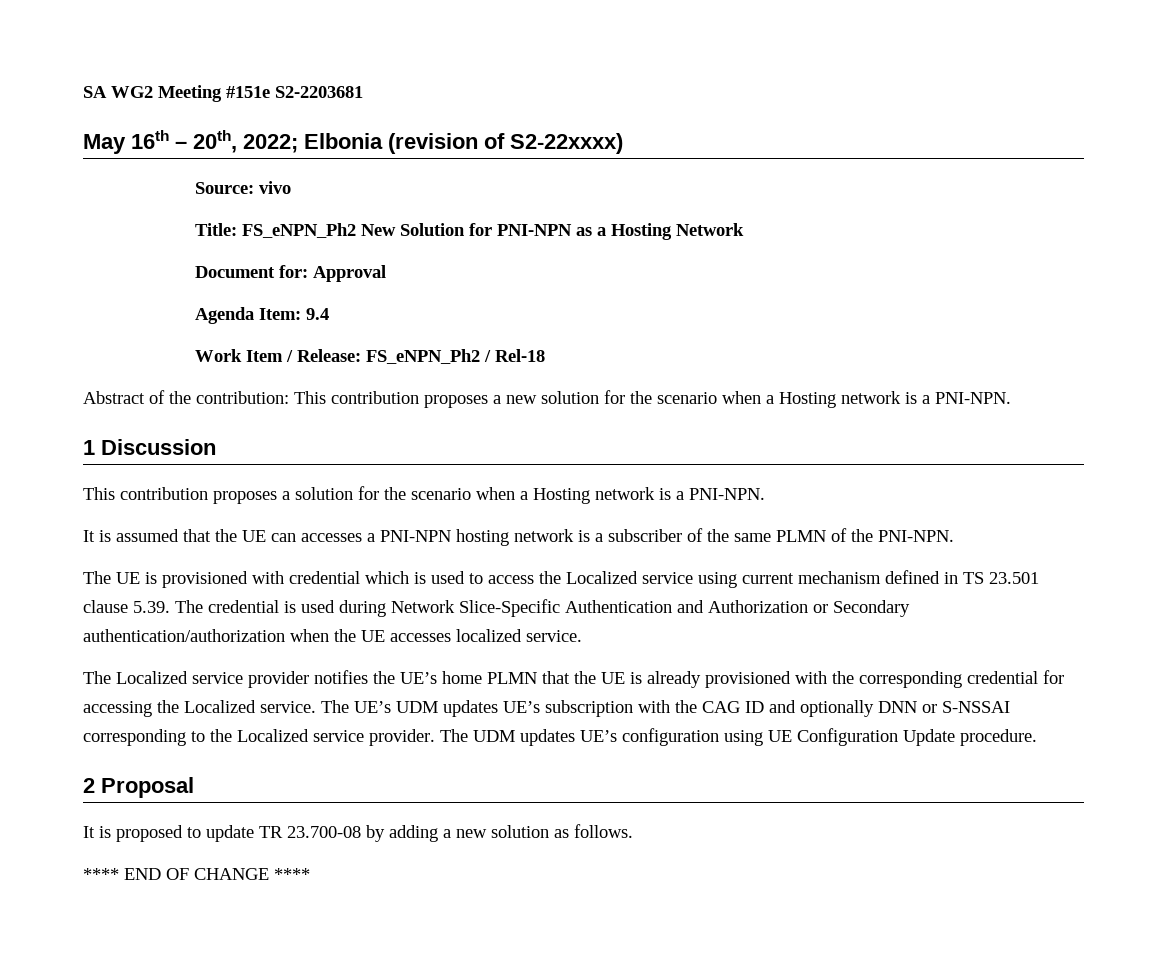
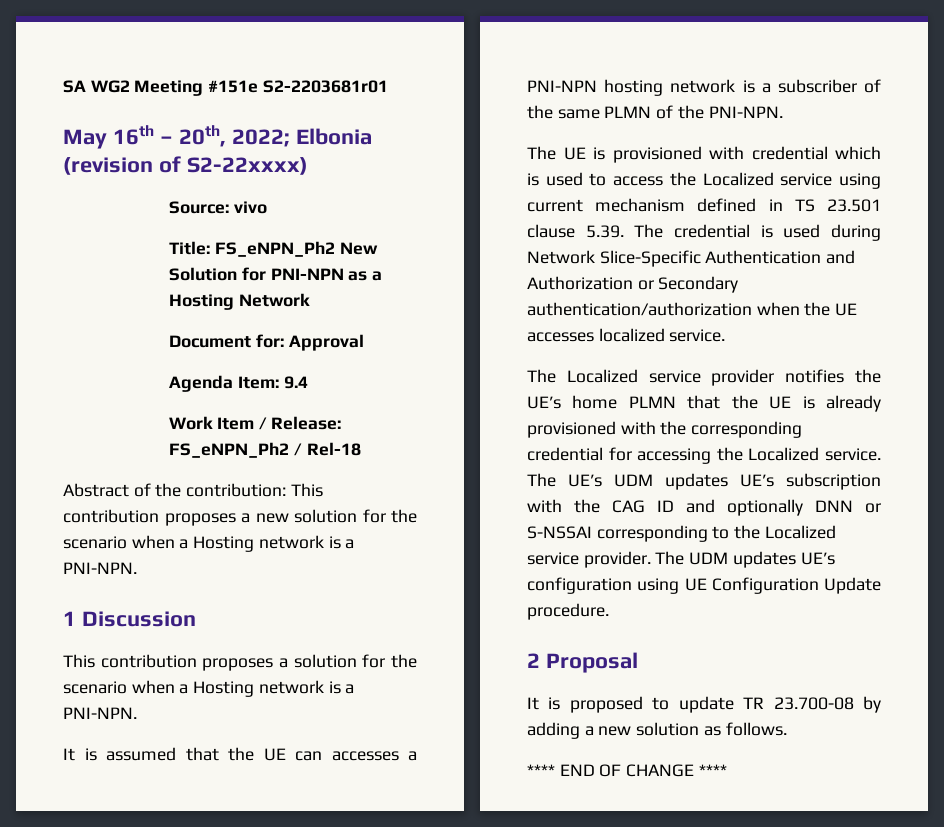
- SA WG2 Meeting #151e S2-2203681
+ SA WG2 Meeting #151e S2-2203681r01

